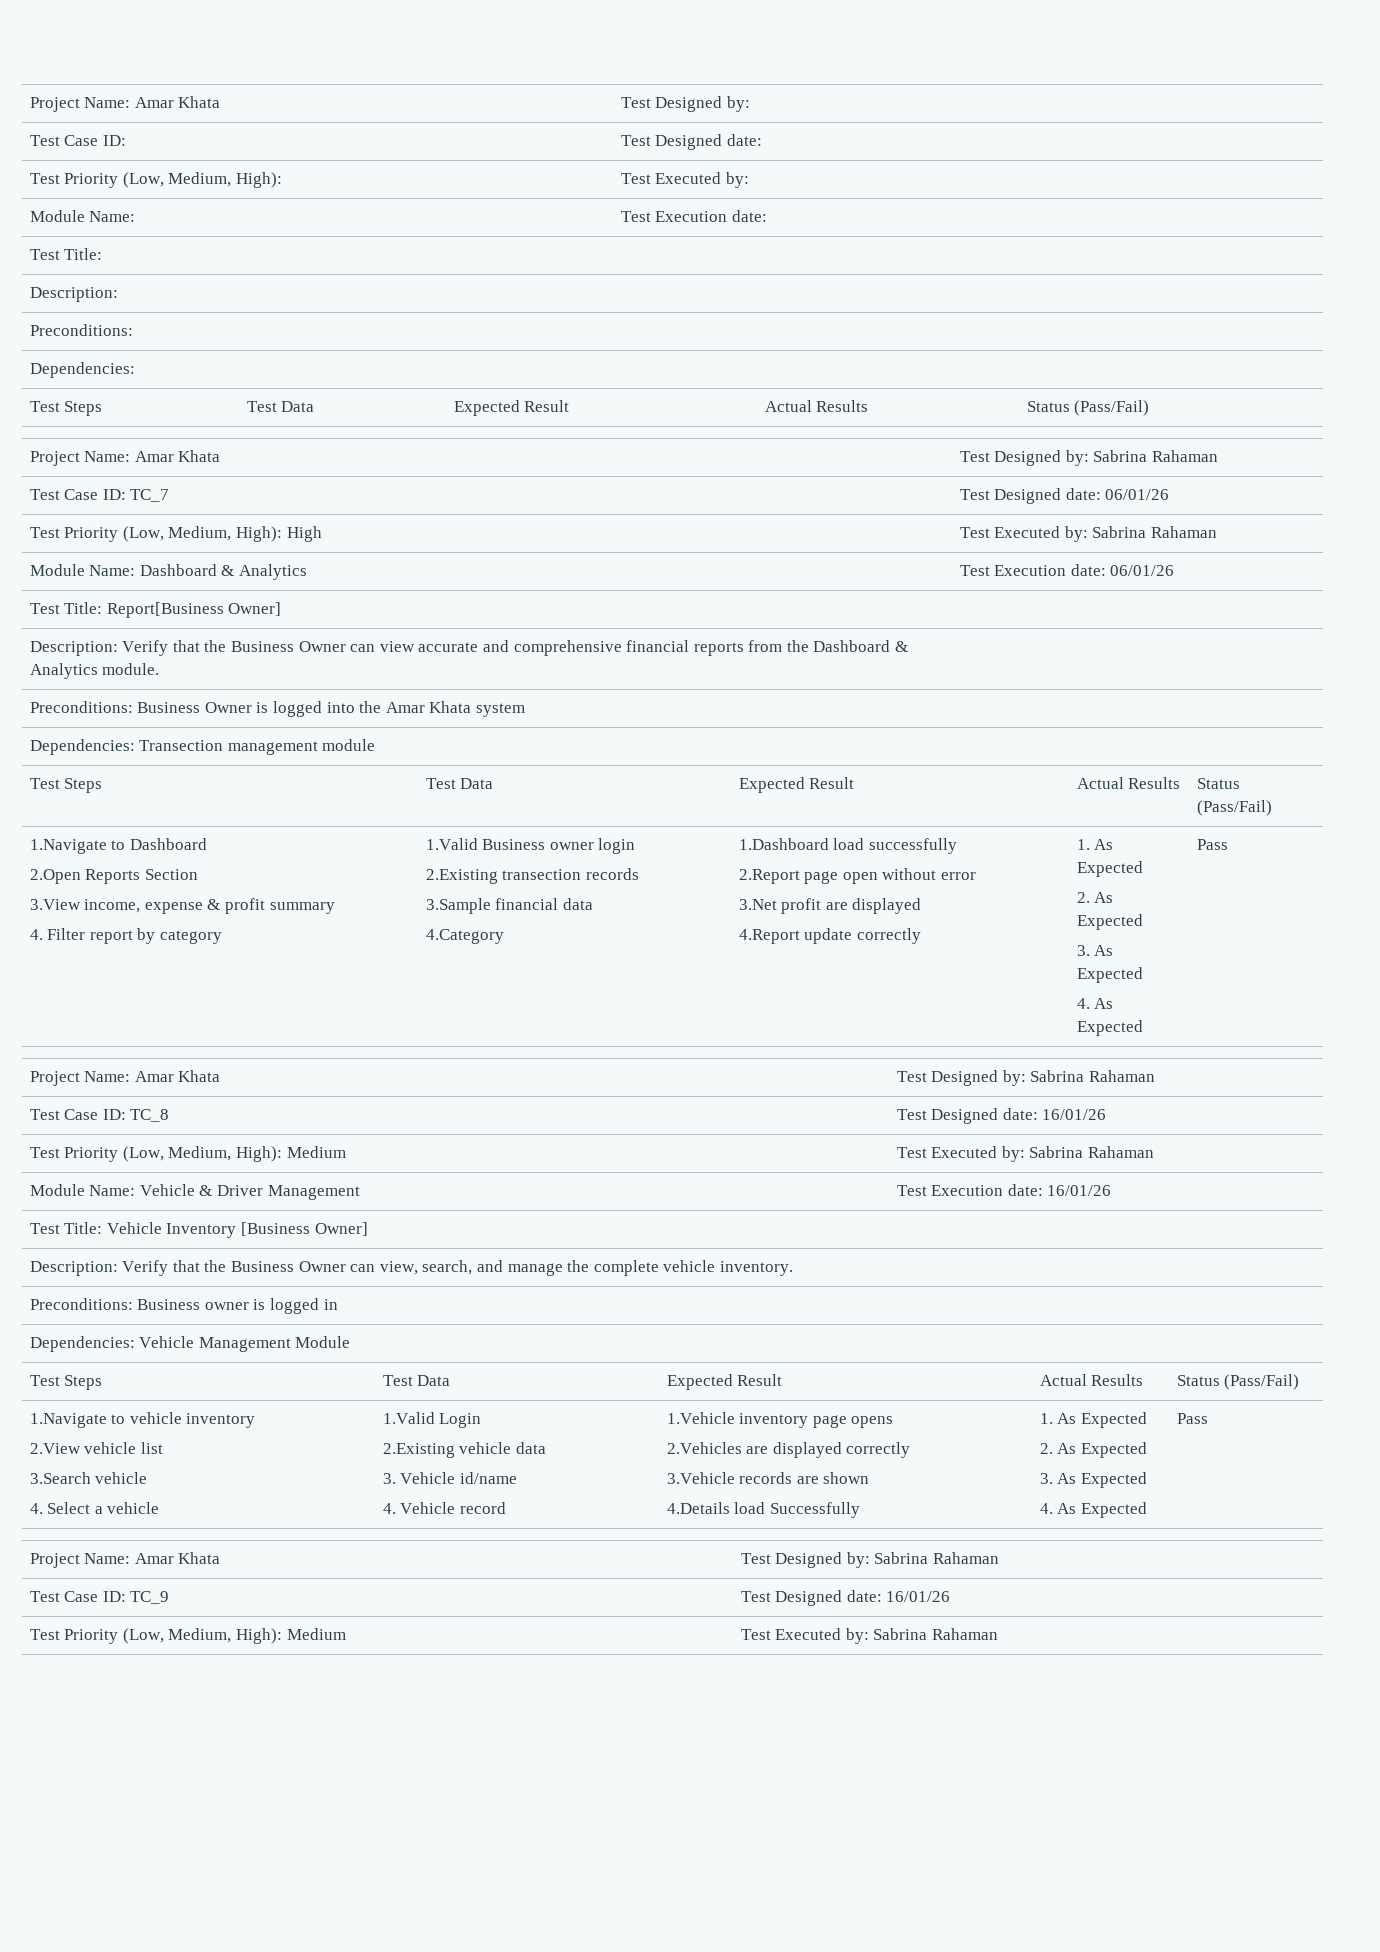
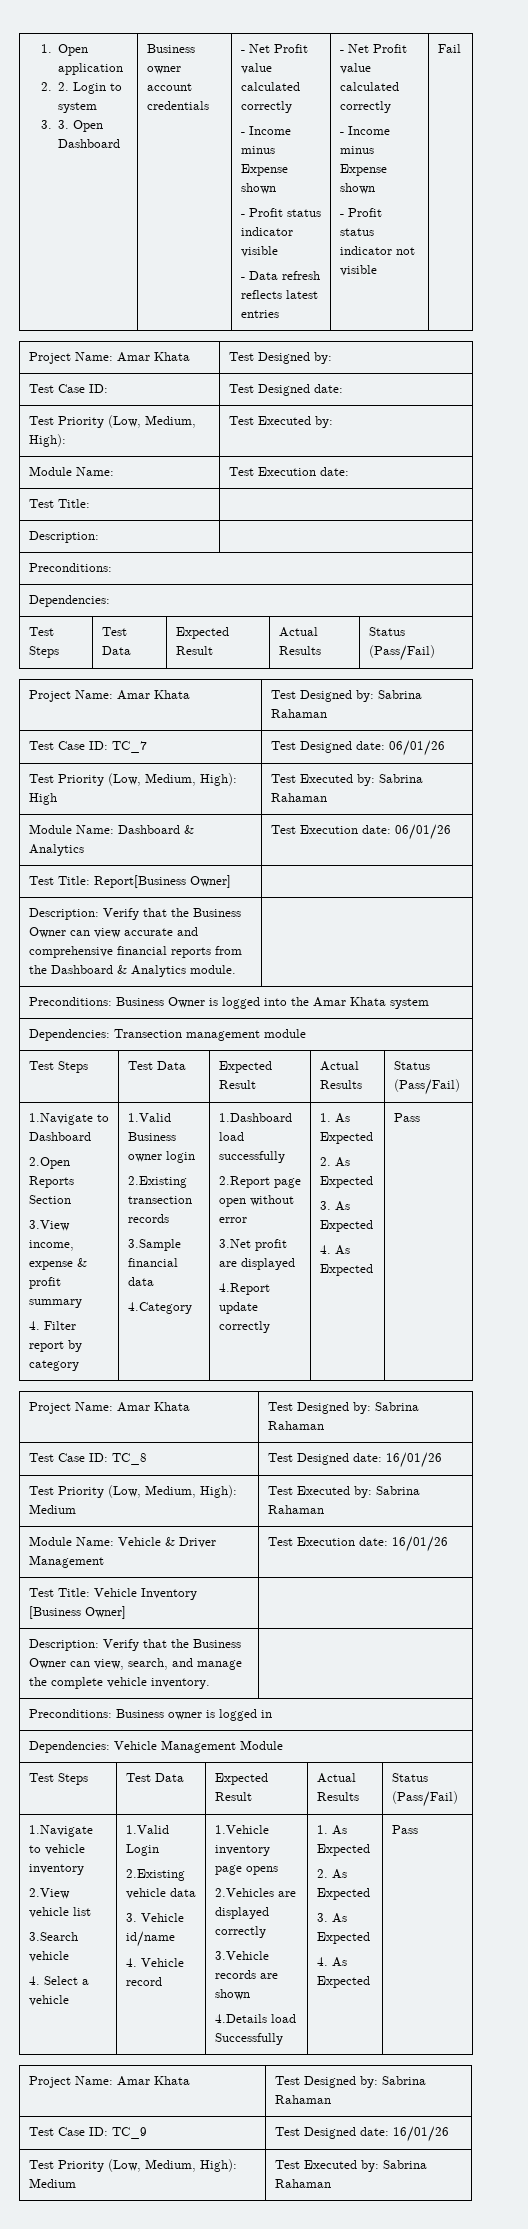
+ 1. Open application
+ 2. 2. Login to system
+ 3. 3. Open Dashboard | Business owner account credentials | - Net Profit value calculated correctly
+ - Income minus Expense shown
+ - Profit status indicator visible
+ - Data refresh reflects latest entries | - Net Profit value calculated correctly
+ - Income minus Expense shown
+ - Profit status indicator not visible | Fail

